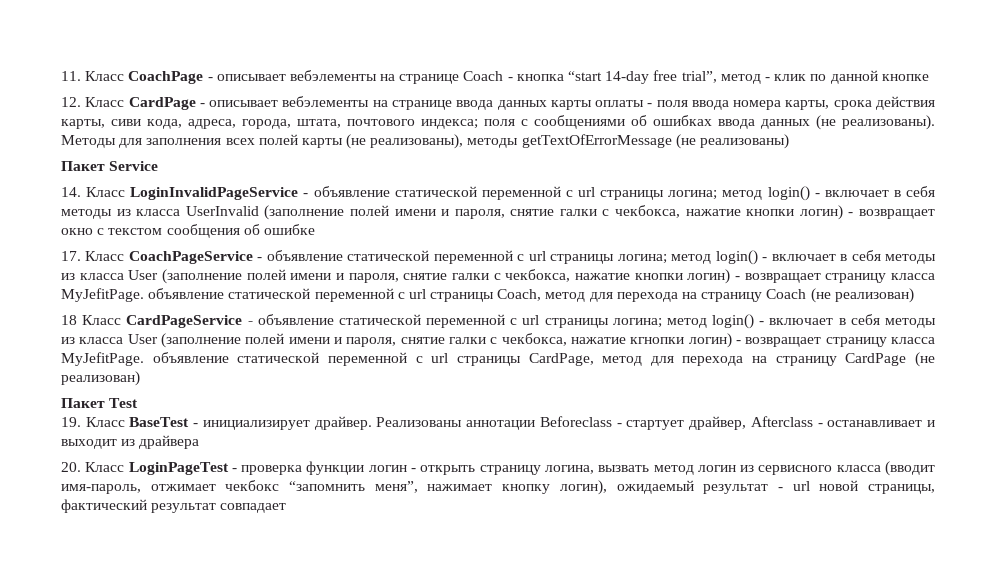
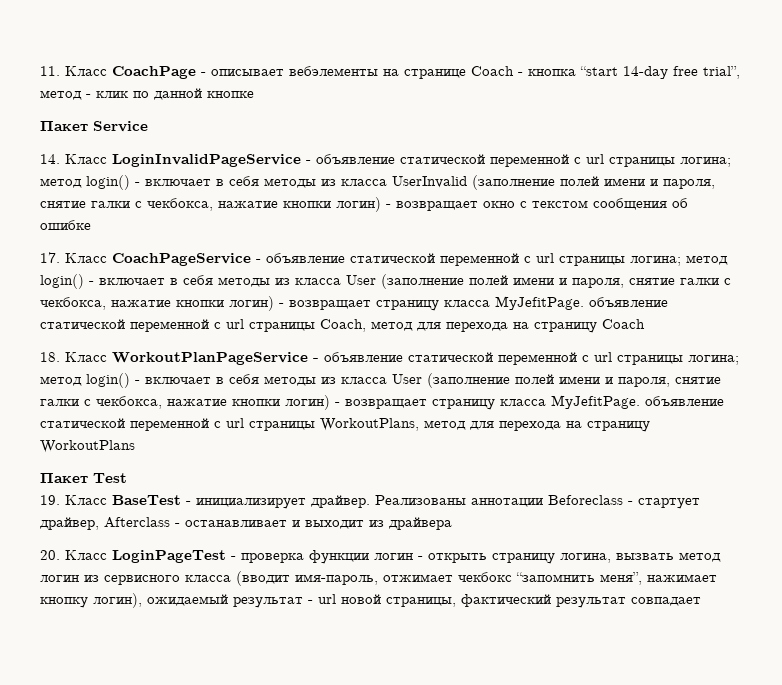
- 12. Класс CardPage - описывает вебэлементы на странице ввода данных карты оплаты - поля ввода номера карты, срока действия карты, сиви кода, адреса, города, штата, почтового индекса; поля с сообщениями об ошибках ввода данных (не реализованы). Методы для заполнения всех полей карты (не реализованы), методы getTextOfErrorMessage (не реализованы)
- метод login() - включает в себя методы из класса User (заполнение полей имени и пароля, снятие галки с чекбокса, нажатие кнопки логин) - возвращает страницу класса MyJefitPage. объявление статической переменной с url страницы Coach, метод для перехода на страницу Coach (не реализован)
- 18 Класс CardPageService - объявление статической переменной с url страницы логина;
+ метод login() - включает в себя методы из класса User (заполнение полей имени и пароля, снятие галки с чекбокса, нажатие кнопки логин) - возвращает страницу класса MyJefitPage. объявление статической переменной с url страницы Coach, метод для перехода на страницу Coach
+ 18. Класс WorkoutPlanPageService - объявление статической переменной с url страницы логина;
- метод login() - включает в себя методы из класса User (заполнение полей имени и пароля, снятие галки с чекбокса, нажатие кгнопки логин) - возвращает страницу класса MyJefitPage. объявление статической переменной с url страницы CardPage, метод для перехода на страницу CardPage (не реализован)
+ метод login() - включает в себя методы из класса User (заполнение полей имени и пароля, снятие галки с чекбокса, нажатие кнопки логин) - возвращает страницу класса MyJefitPage. объявление статической переменной с url страницы WorkoutPlans, метод для перехода на страницу WorkoutPlans

